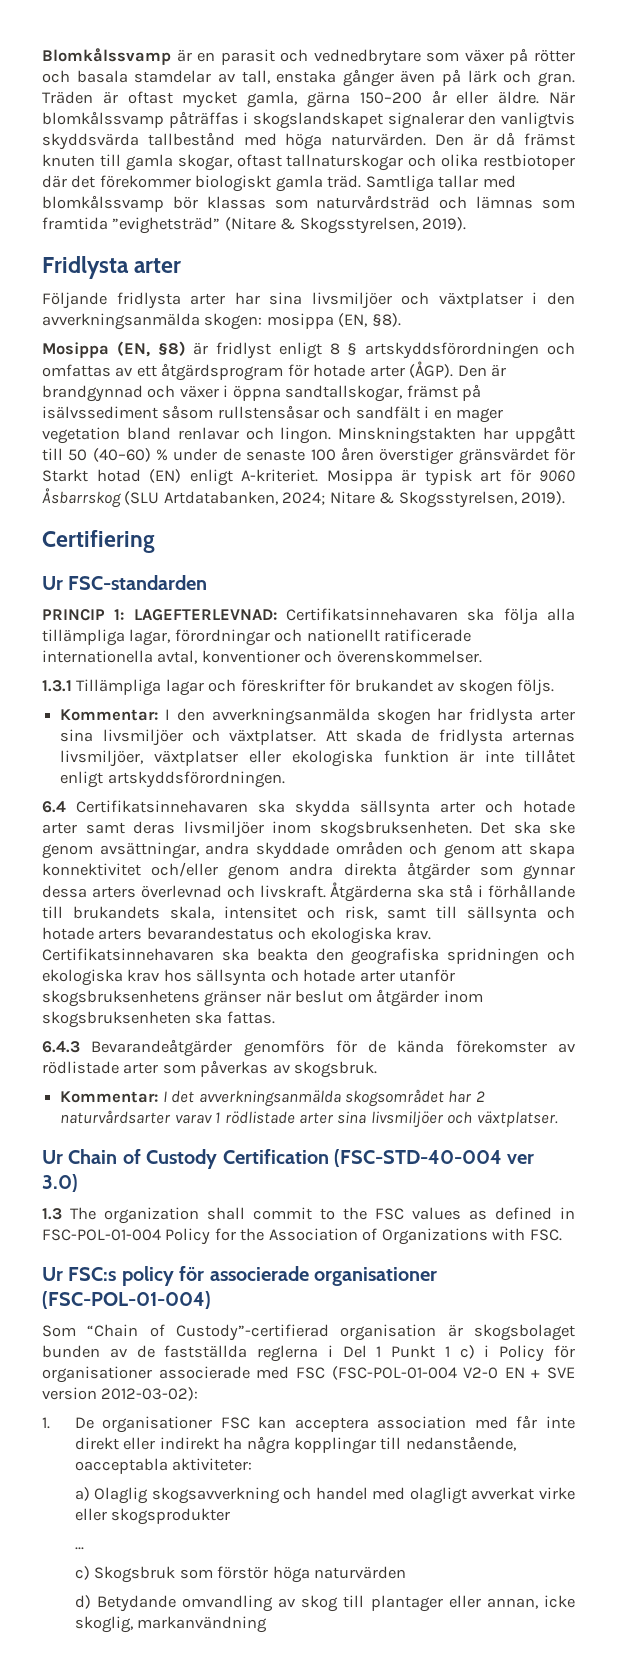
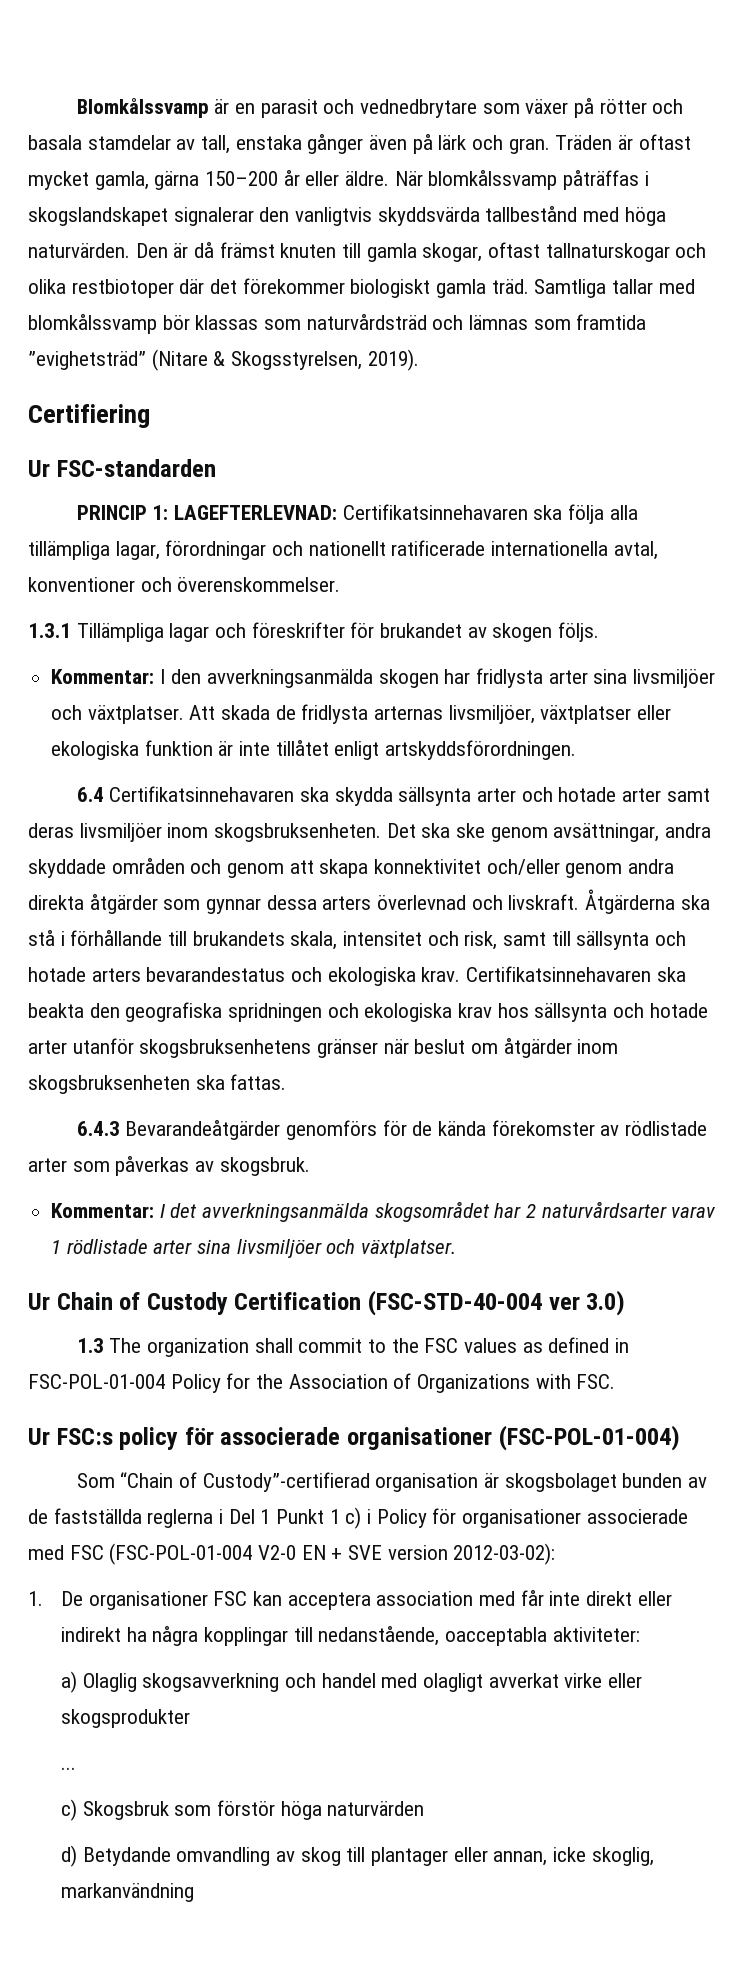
- Fridlysta arter
- Följande fridlysta arter har sina livsmiljöer och växtplatser i den avverkningsanmälda skogen: mosippa (EN, §8).
- Mosippa (EN, §8) är fridlyst enligt 8 § artskyddsförordningen och omfattas av ett åtgärdsprogram för hotade arter (ÅGP). Den är brandgynnad och växer i öppna sandtallskogar, främst på isälvssediment såsom rullstensåsar och sandfält i en mager vegetation bland renlavar och lingon. Minskningstakten har uppgått till 50 (40–60) % under de senaste 100 åren överstiger gränsvärdet för Starkt hotad (EN) enligt A-kriteriet. Mosippa är typisk art för 9060 Åsbarrskog (SLU Artdatabanken, 2024; Nitare & Skogsstyrelsen, 2019).

